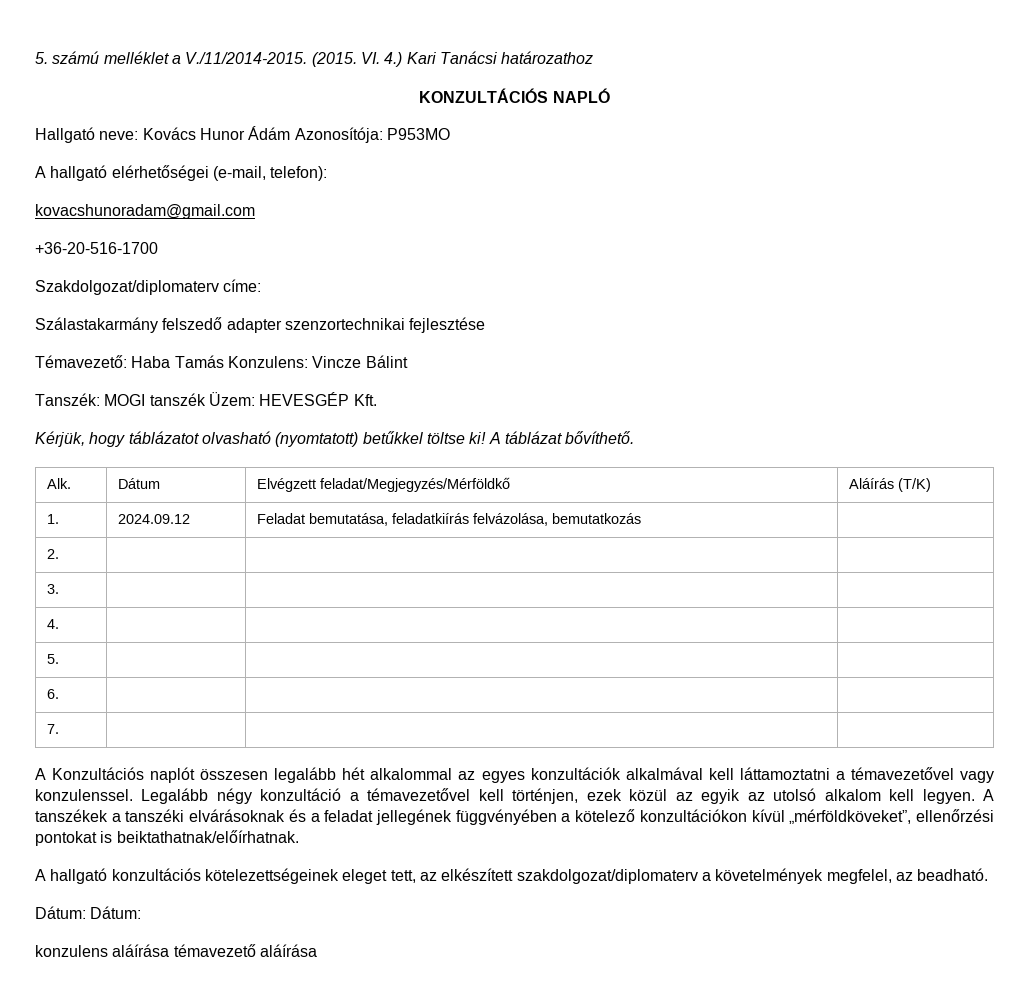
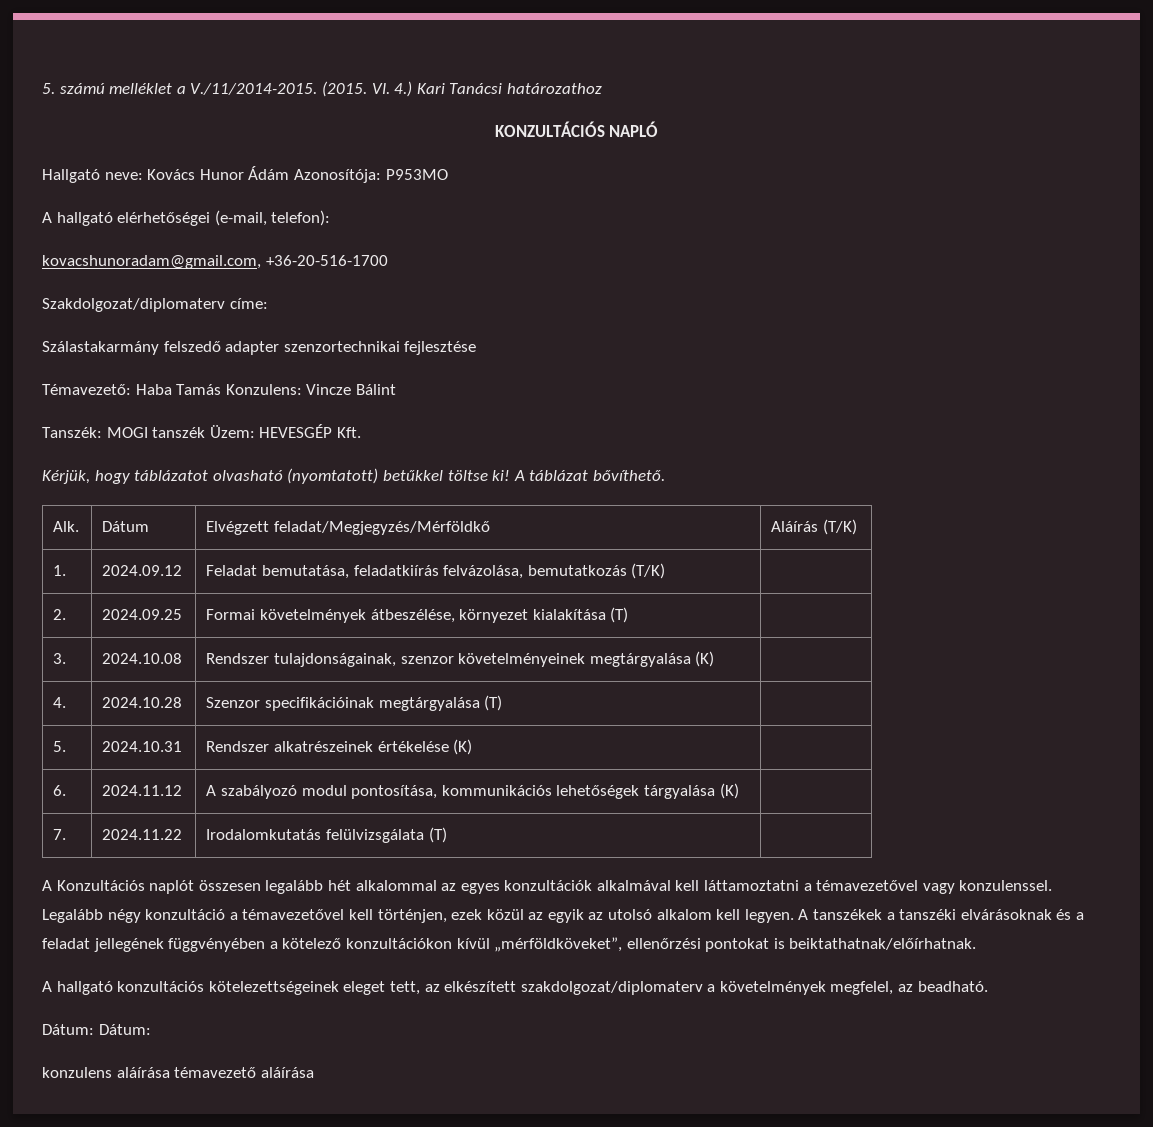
- kovacshunoradam@gmail.com
- +36-20-516-1700
+ kovacshunoradam@gmail.com, +36-20-516-1700
- 1. | 2024.09.12 | Feladat bemutatása, feladatkiírás felvázolása, bemutatkozás |
+ 1. | 2024.09.12 | Feladat bemutatása, feladatkiírás felvázolása, bemutatkozás (T/K) |
- 2. | | |
- 3. | | |
- 4. | | |
- 5. | | |
- 6. | | |
- 7. | | |
+ 2. | 2024.09.25 | Formai követelmények átbeszélése, környezet kialakítása (T) |
+ 3. | 2024.10.08 | Rendszer tulajdonságainak, szenzor követelményeinek megtárgyalása (K) |
+ 4. | 2024.10.28 | Szenzor specifikációinak megtárgyalása (T) |
+ 5. | 2024.10.31 | Rendszer alkatrészeinek értékelése (K) |
+ 6. | 2024.11.12 | A szabályozó modul pontosítása, kommunikációs lehetőségek tárgyalása (K) |
+ 7. | 2024.11.22 | Irodalomkutatás felülvizsgálata (T) |

